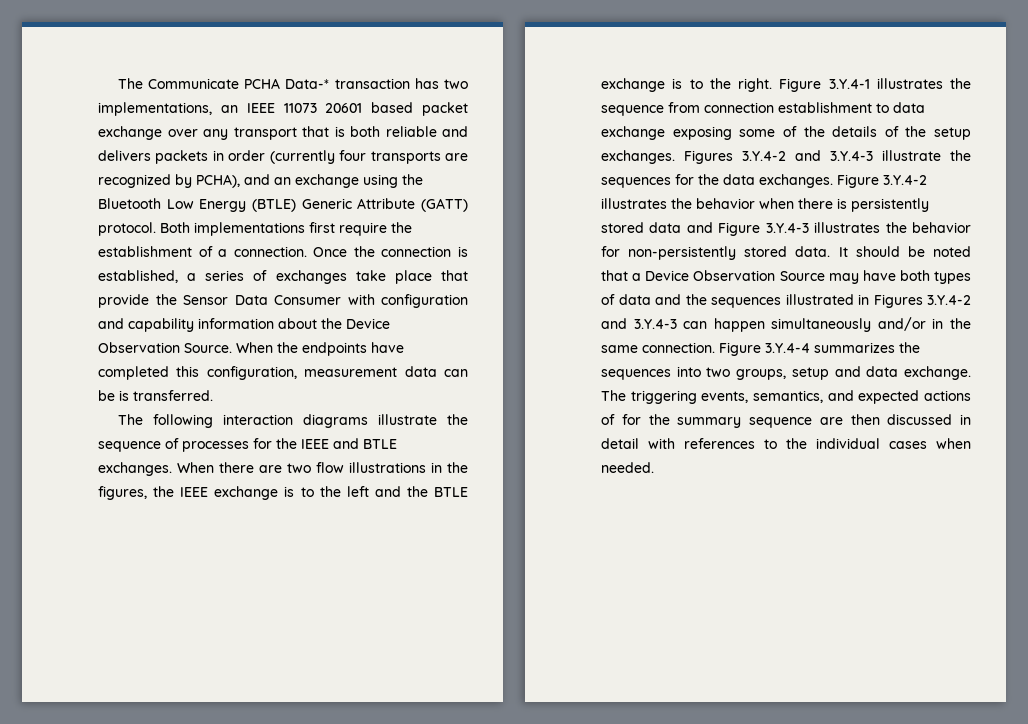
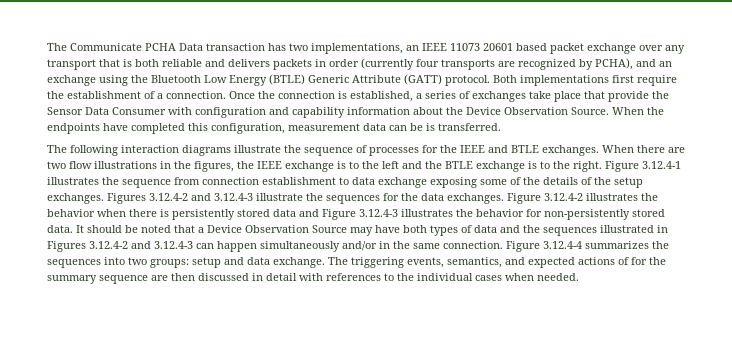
- The Communicate PCHA Data-* transaction has two implementations, an IEEE 11073 20601 based packet exchange over any transport that is both reliable and delivers packets in order (currently four transports are recognized by PCHA), and an exchange using the Bluetooth Low Energy (BTLE) Generic Attribute (GATT) protocol.
+ The Communicate PCHA Data transaction has two implementations, an IEEE 11073 20601 based packet exchange over any transport that is both reliable and delivers packets in order (currently four transports are recognized by PCHA), and an exchange using the Bluetooth Low Energy (BTLE) Generic Attribute (GATT) protocol.
- Figure 3.Y.4-1 illustrates the sequence from connection establishment to data exchange exposing some of the details of the setup exchanges.
+ Figure 3.12.4-1 illustrates the sequence from connection establishment to data exchange exposing some of the details of the setup exchanges.
- Figures 3.Y.4-2 and 3.Y.4-3 illustrate the sequences for the data exchanges.
+ Figures 3.12.4-2 and 3.12.4-3 illustrate the sequences for the data exchanges.
- Figure 3.Y.4-2 illustrates the behavior when there is persistently stored data and Figure 3.Y.4-3 illustrates the behavior for non-persistently stored data.
+ Figure 3.12.4-2 illustrates the behavior when there is persistently stored data and Figure 3.12.4-3 illustrates the behavior for non-persistently stored data.
- It should be noted that a Device Observation Source may have both types of data and the sequences illustrated in Figures 3.Y.4-2 and 3.Y.4-3 can happen simultaneously and/or in the same connection.
+ It should be noted that a Device Observation Source may have both types of data and the sequences illustrated in Figures 3.12.4-2 and 3.12.4-3 can happen simultaneously and/or in the same connection.
- Figure 3.Y.4-4 summarizes the sequences into two groups, setup and data exchange.
+ Figure 3.12.4-4 summarizes the sequences into two groups: setup and data exchange.

